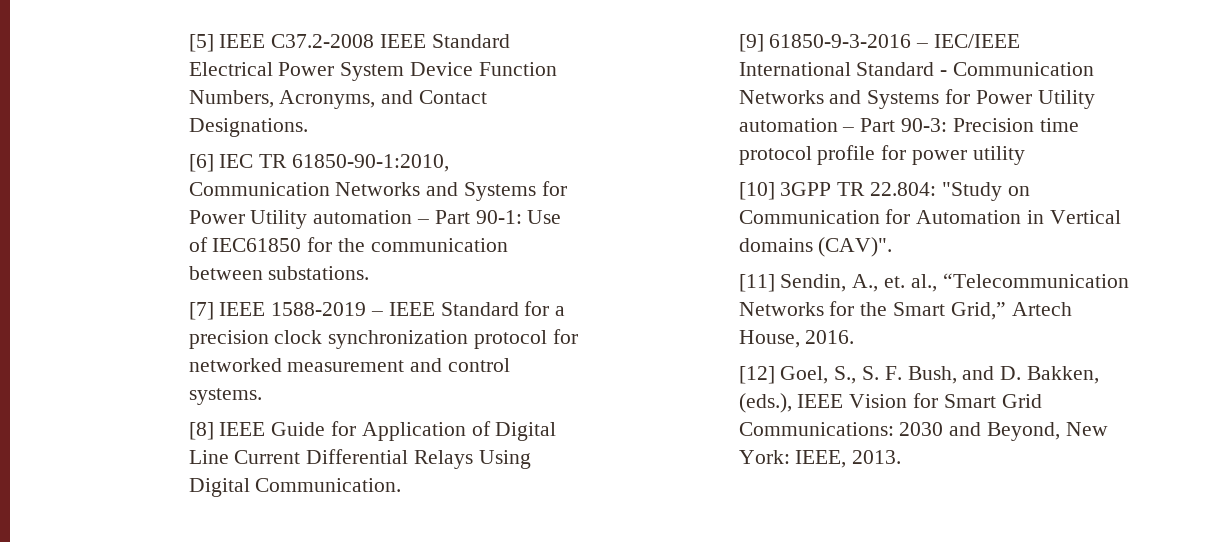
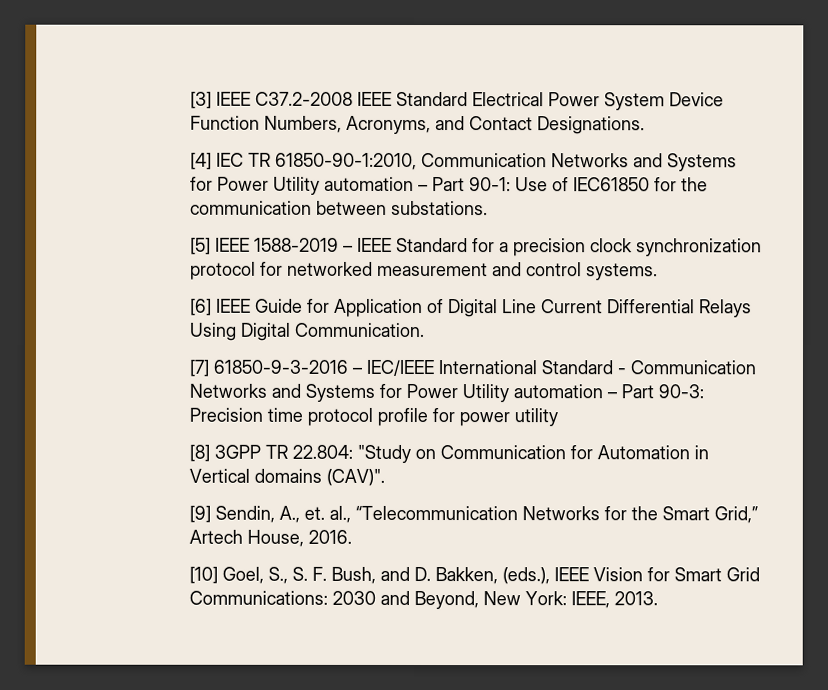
- [5] IEEE C37.2-2008 IEEE Standard Electrical Power System Device Function Numbers, Acronyms, and Contact Designations.
+ [3] IEEE C37.2-2008 IEEE Standard Electrical Power System Device Function Numbers, Acronyms, and Contact Designations.
- [6] IEC TR 61850-90-1:2010, Communication Networks and Systems for Power Utility automation – Part 90-1: Use of IEC61850 for the communication between substations.
+ [4] IEC TR 61850-90-1:2010, Communication Networks and Systems for Power Utility automation – Part 90-1: Use of IEC61850 for the communication between substations.
- [7] IEEE 1588-2019 – IEEE Standard for a precision clock synchronization protocol for networked measurement and control systems.
+ [5] IEEE 1588-2019 – IEEE Standard for a precision clock synchronization protocol for networked measurement and control systems.
- [8] IEEE Guide for Application of Digital Line Current Differential Relays Using Digital Communication.
+ [6] IEEE Guide for Application of Digital Line Current Differential Relays Using Digital Communication.
- [9] 61850-9-3-2016 – IEC/IEEE International Standard - Communication Networks and Systems for Power Utility automation – Part 90-3: Precision time protocol profile for power utility
+ [7] 61850-9-3-2016 – IEC/IEEE International Standard - Communication Networks and Systems for Power Utility automation – Part 90-3: Precision time protocol profile for power utility
- [10] 3GPP TR 22.804: "Study on Communication for Automation in Vertical domains (CAV)".
+ [8] 3GPP TR 22.804: "Study on Communication for Automation in Vertical domains (CAV)".
- [11] Sendin, A., et. al., “Telecommunication Networks for the Smart Grid,” Artech House, 2016.
+ [9] Sendin, A., et. al., “Telecommunication Networks for the Smart Grid,” Artech House, 2016.
- [12] Goel, S., S. F. Bush, and D. Bakken, (eds.), IEEE Vision for Smart Grid Communications: 2030 and Beyond, New York: IEEE, 2013.
+ [10] Goel, S., S. F. Bush, and D. Bakken, (eds.), IEEE Vision for Smart Grid Communications: 2030 and Beyond, New York: IEEE, 2013.

